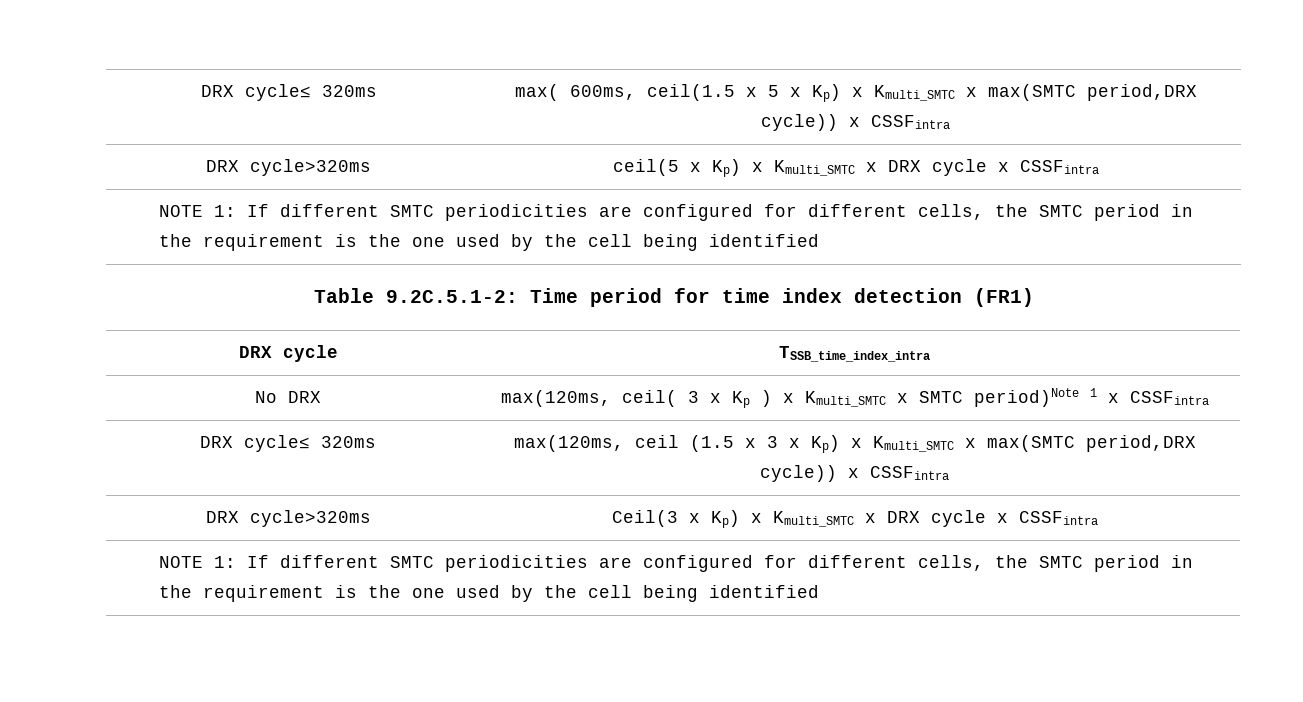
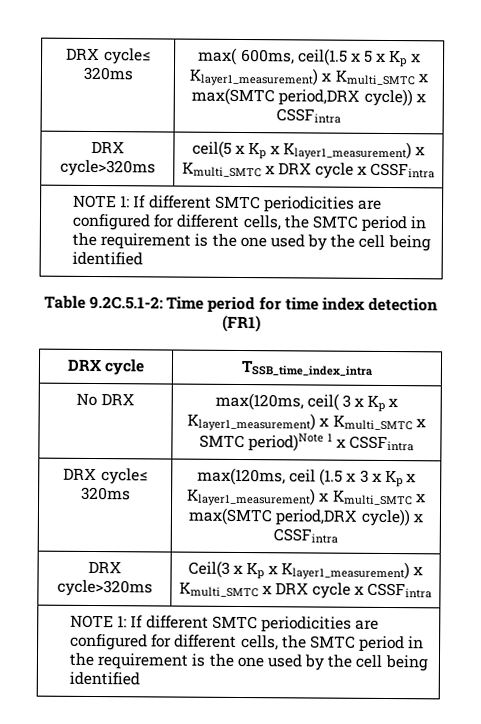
- DRX cycle≤ 320ms | max( 600ms, ceil(1.5 x 5 x Kp) x Kmulti_SMTC x max(SMTC period,DRX cycle)) x CSSFintra
+ DRX cycle≤ 320ms | max( 600ms, ceil(1.5 x 5 x Kp x Klayer1_measurement) x Kmulti_SMTC x max(SMTC period,DRX cycle)) x CSSFintra
- DRX cycle>320ms | ceil(5 x Kp) x Kmulti_SMTC x DRX cycle x CSSFintra
+ DRX cycle>320ms | ceil(5 x Kp x Klayer1_measurement) x Kmulti_SMTC x DRX cycle x CSSFintra
- No DRX | max(120ms, ceil( 3 x Kp ) x Kmulti_SMTC x SMTC period)Note 1 x CSSFintra
+ No DRX | max(120ms, ceil( 3 x Kp x Klayer1_measurement) x Kmulti_SMTC x SMTC period)Note 1 x CSSFintra
- DRX cycle≤ 320ms | max(120ms, ceil (1.5 x 3 x Kp) x Kmulti_SMTC x max(SMTC period,DRX cycle)) x CSSFintra
+ DRX cycle≤ 320ms | max(120ms, ceil (1.5 x 3 x Kp x Klayer1_measurement) x Kmulti_SMTC x max(SMTC period,DRX cycle)) x CSSFintra
- DRX cycle>320ms | Ceil(3 x Kp) x Kmulti_SMTC x DRX cycle x CSSFintra
+ DRX cycle>320ms | Ceil(3 x Kp x Klayer1_measurement) x Kmulti_SMTC x DRX cycle x CSSFintra

